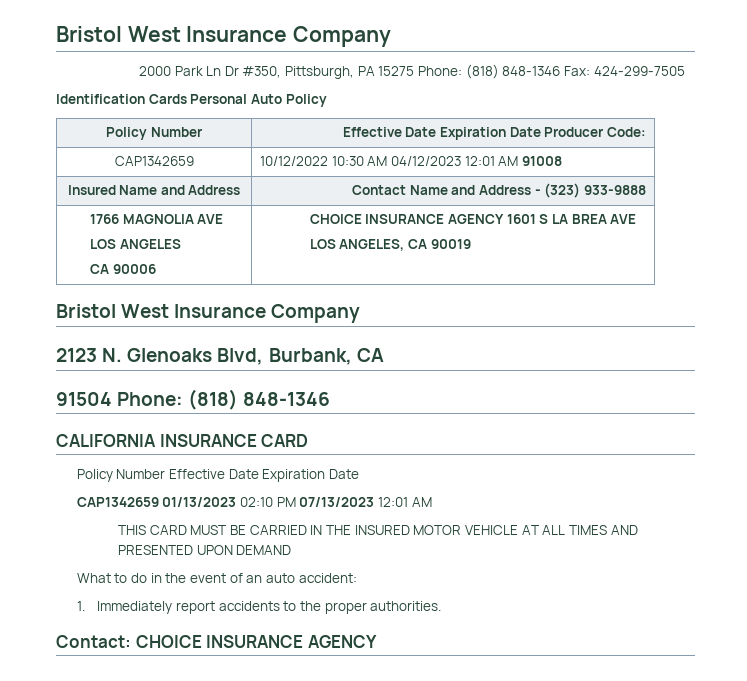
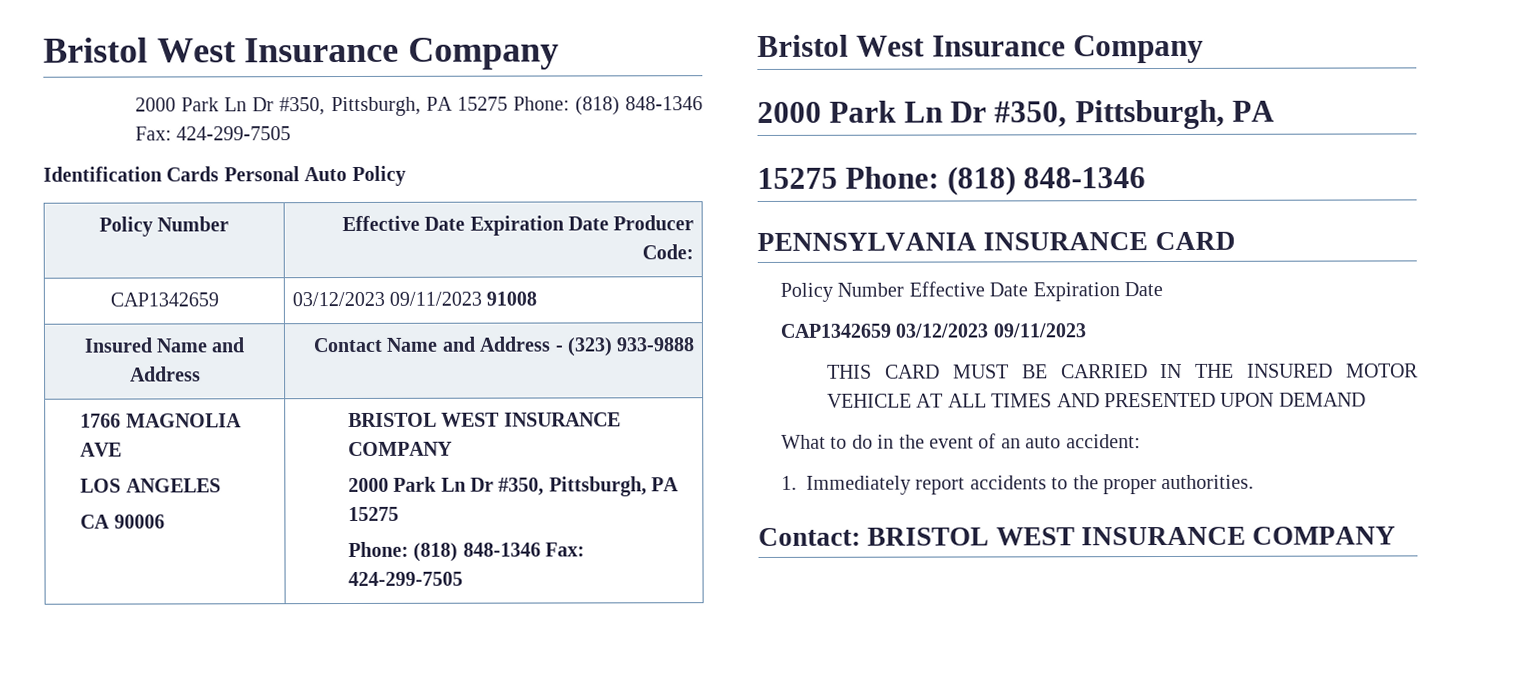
- CAP1342659 | 10/12/2022 10:30 AM 04/12/2023 12:01 AM 91008
+ CAP1342659 | 03/12/2023 09/11/2023 91008
  1766 MAGNOLIA AVE
  LOS ANGELES
- CA 90006 | CHOICE INSURANCE AGENCY 1601 S LA BREA AVE
- LOS ANGELES, CA 90019
+ CA 90006 | BRISTOL WEST INSURANCE COMPANY
+ 2000 Park Ln Dr #350, Pittsburgh, PA 15275
+ Phone: (818) 848-1346 Fax: 424-299-7505
  Bristol West Insurance Company
- 2123 N. Glenoaks Blvd, Burbank, CA
- 91504 Phone: (818) 848-1346
+ 2000 Park Ln Dr #350, Pittsburgh, PA
+ 15275 Phone: (818) 848-1346
- CALIFORNIA INSURANCE CARD
+ PENNSYLVANIA INSURANCE CARD
- CAP1342659 01/13/2023 02:10 PM 07/13/2023 12:01 AM
+ CAP1342659 03/12/2023 09/11/2023
- Contact: CHOICE INSURANCE AGENCY
+ Contact: BRISTOL WEST INSURANCE COMPANY

